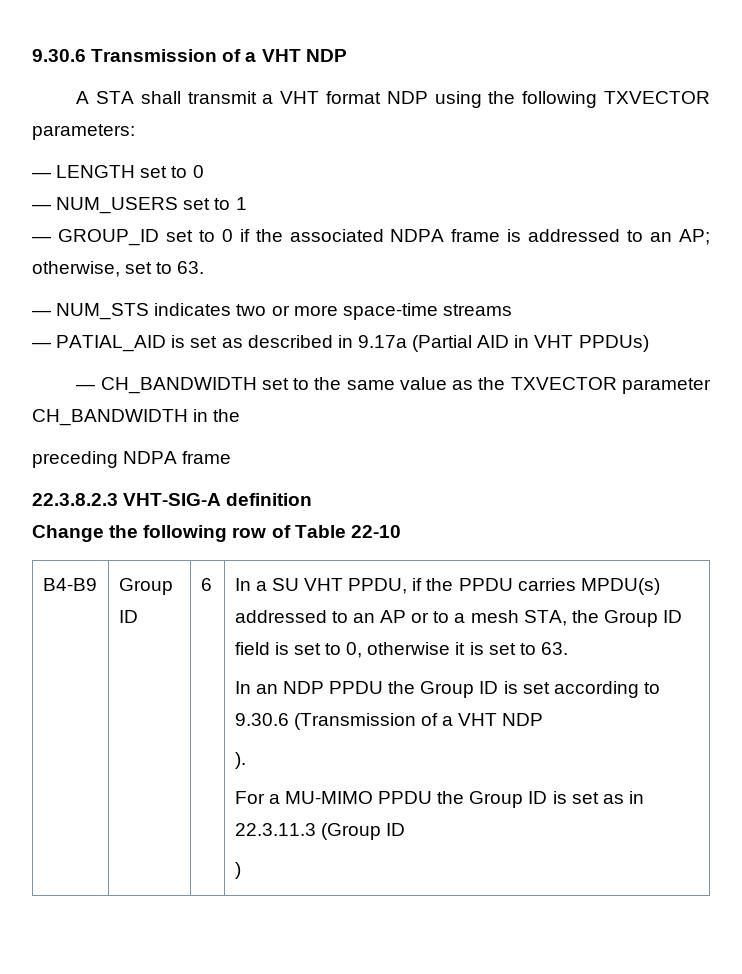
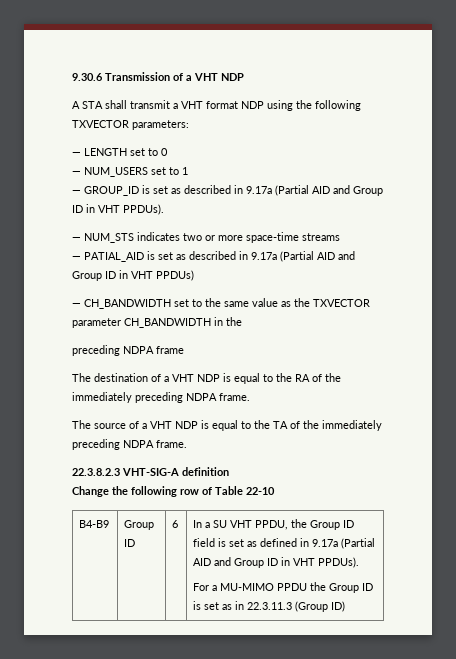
- — GROUP_ID set to 0 if the associated NDPA frame is addressed to an AP; otherwise, set to 63.
+ — GROUP_ID is set as described in 9.17a (Partial AID and Group ID in VHT PPDUs).
- — PATIAL_AID is set as described in 9.17a (Partial AID in VHT PPDUs)
+ — PATIAL_AID is set as described in 9.17a (Partial AID and Group ID in VHT PPDUs)
+ The destination of a VHT NDP is equal to the RA of the immediately preceding NDPA frame.
+ The source of a VHT NDP is equal to the TA of the immediately preceding NDPA frame.
- In a SU VHT PPDU, if the PPDU carries MPDU(s) addressed to an AP or to a mesh STA, the Group ID field is set to 0, otherwise it is set to 63.
- In an NDP PPDU the Group ID is set according to 9.30.6 (Transmission of a VHT NDP
- ).
+ In a SU VHT PPDU, the Group ID field is set as defined in 9.17a (Partial AID and Group ID in VHT PPDUs).
- For a MU-MIMO PPDU the Group ID is set as in 22.3.11.3 (Group ID
- )
+ For a MU-MIMO PPDU the Group ID is set as in 22.3.11.3 (Group ID)

